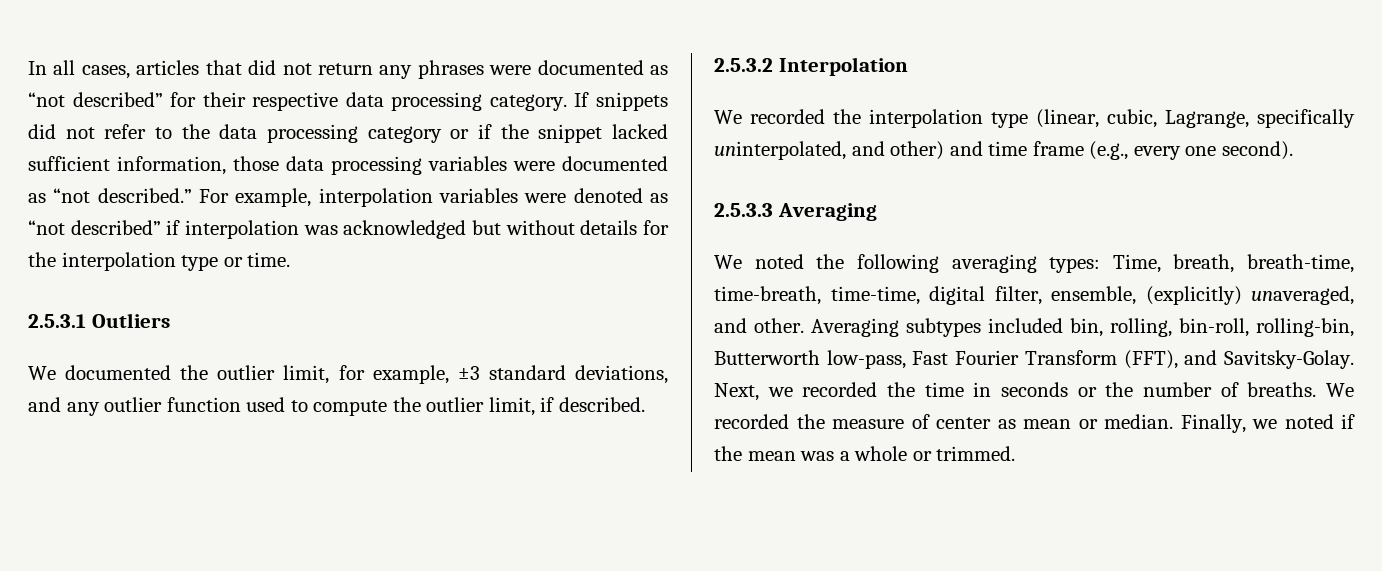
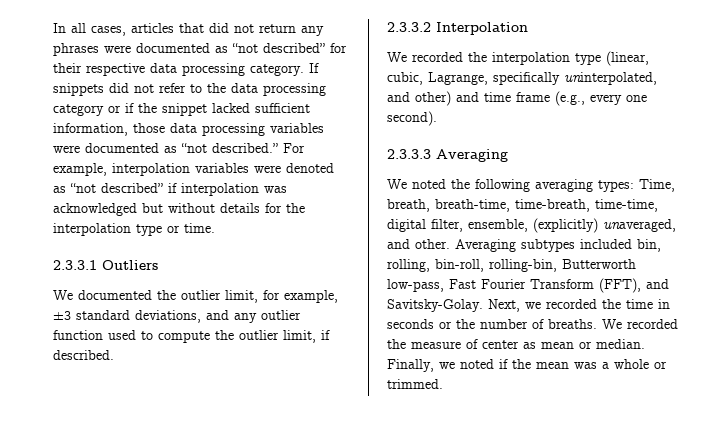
- 2.5.3.1 Outliers
+ 2.3.3.1 Outliers
- 2.5.3.2 Interpolation
+ 2.3.3.2 Interpolation
- 2.5.3.3 Averaging
+ 2.3.3.3 Averaging

